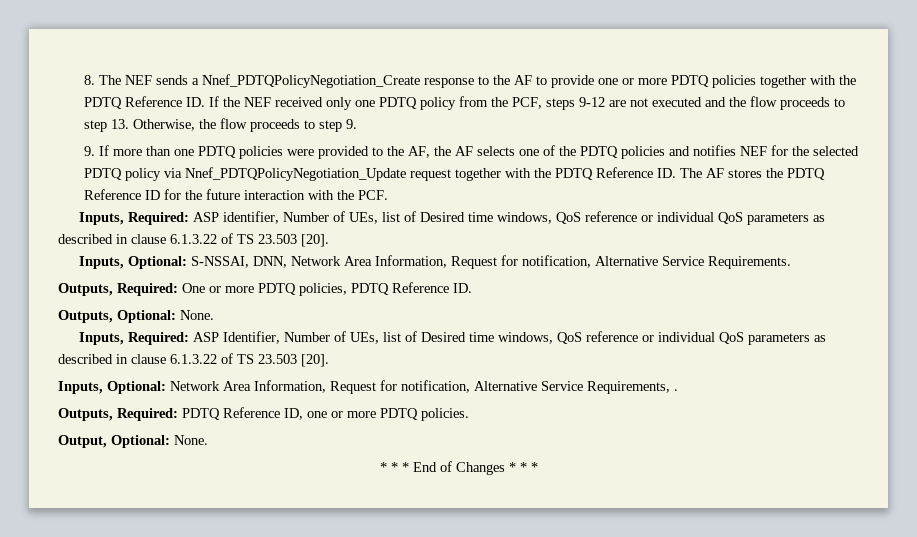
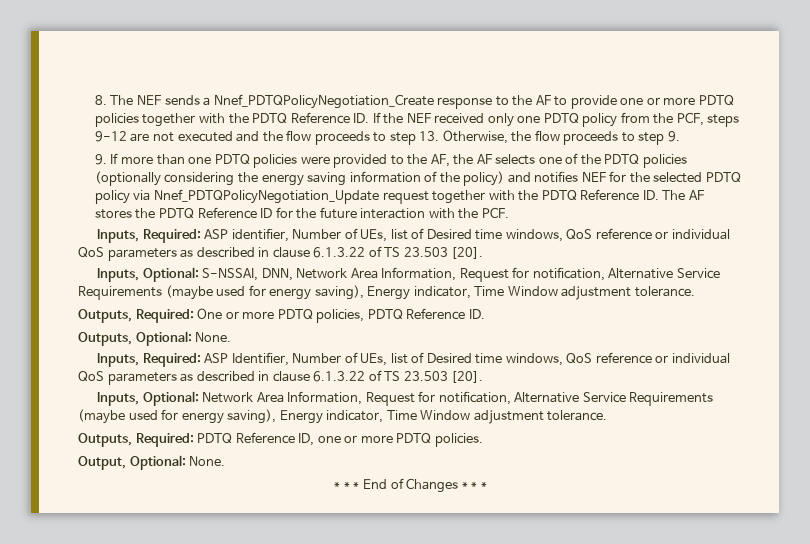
- 9. If more than one PDTQ policies were provided to the AF, the AF selects one of the PDTQ policies and notifies NEF for the selected PDTQ policy via Nnef_PDTQPolicyNegotiation_Update request together with the PDTQ Reference ID. The AF stores the PDTQ Reference ID for the future interaction with the PCF.
+ 9. If more than one PDTQ policies were provided to the AF, the AF selects one of the PDTQ policies (optionally considering the energy saving information of the policy) and notifies NEF for the selected PDTQ policy via Nnef_PDTQPolicyNegotiation_Update request together with the PDTQ Reference ID. The AF stores the PDTQ Reference ID for the future interaction with the PCF.
- Inputs, Optional: S-NSSAI, DNN, Network Area Information, Request for notification, Alternative Service Requirements.
+ Inputs, Optional: S-NSSAI, DNN, Network Area Information, Request for notification, Alternative Service Requirements (maybe used for energy saving), Energy indicator, Time Window adjustment tolerance.
- Inputs, Optional: Network Area Information, Request for notification, Alternative Service Requirements, .
+ Inputs, Optional: Network Area Information, Request for notification, Alternative Service Requirements (maybe used for energy saving), Energy indicator, Time Window adjustment tolerance.

